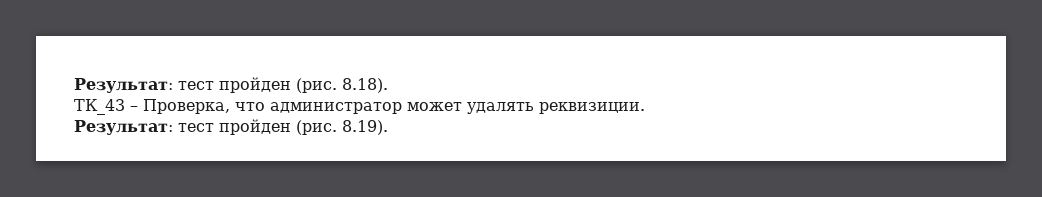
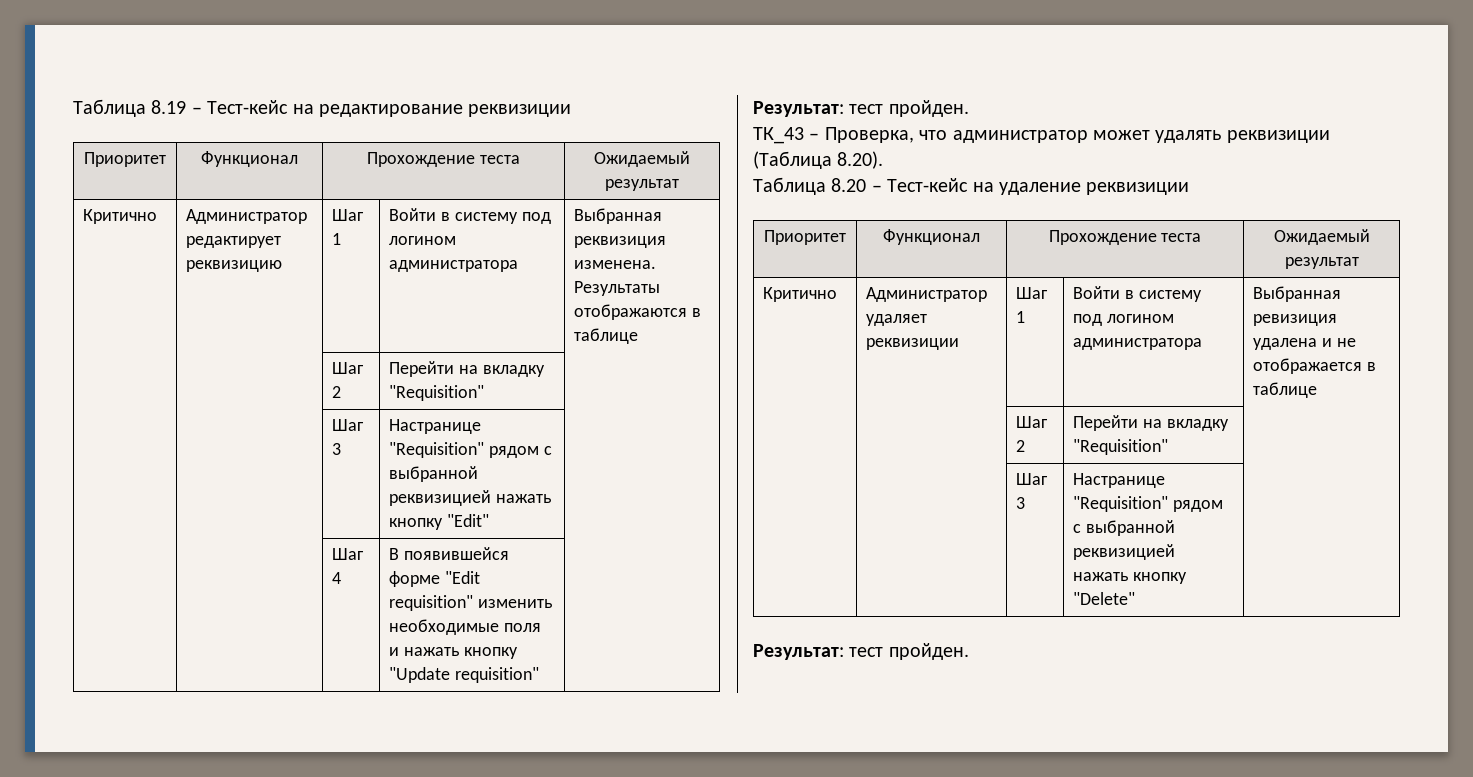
- Результат: тест пройден (рис. 8.18).
+ Таблица 8.19 – Тест-кейс на редактирование реквизиции
+ Приоритет | Функционал | Прохождение теста | Ожидаемый результат
+ Критично | Администратор редактирует реквизицию | Шаг 1 | Войти в систему под логином администратора | Выбранная реквизиция изменена. Результаты отображаются в таблице
+ | | Шаг 2 | Перейти на вкладку "Requisition" |
+ | | Шаг 3 | Настранице "Requisition" рядом с выбранной реквизицией нажать кнопку "Edit" |
+ | | Шаг 4 | В появившейся форме "Edit requisition" изменить необходимые поля и нажать кнопку "Update requisition" |
+ Результат: тест пройден.
- ТК_43 – Проверка, что администратор может удалять реквизиции.
- Результат: тест пройден (рис. 8.19).
+ ТК_43 – Проверка, что администратор может удалять реквизиции (Таблица 8.20).
+ Таблица 8.20 – Тест-кейс на удаление реквизиции
+ Приоритет | Функционал | Прохождение теста | Ожидаемый результат
+ Критично | Администратор удаляет реквизиции | Шаг 1 | Войти в систему под логином администратора | Выбранная ревизиция удалена и не отображается в таблице
+ | | Шаг 2 | Перейти на вкладку "Requisition" |
+ | | Шаг 3 | Настранице "Requisition" рядом с выбранной реквизицией нажать кнопку "Delete" |
+ Результат: тест пройден.

